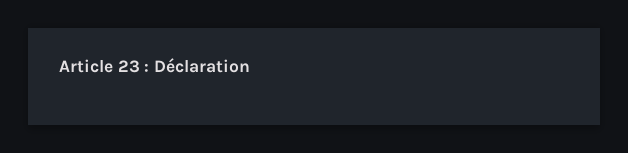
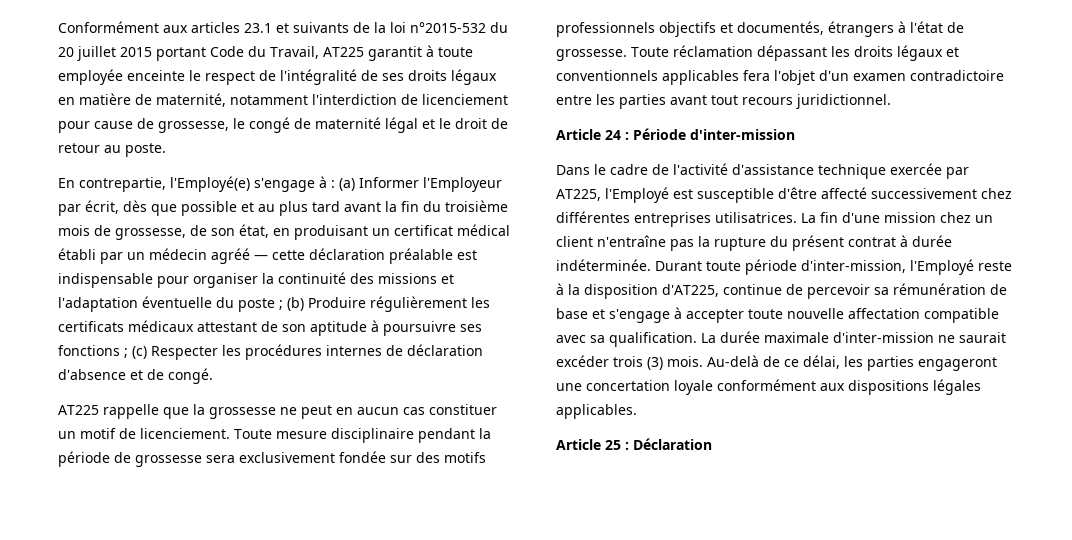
- Article 23 : Déclaration
+ Conformément aux articles 23.1 et suivants de la loi n°2015-532 du 20 juillet 2015 portant Code du Travail, AT225 garantit à toute employée enceinte le respect de l'intégralité de ses droits légaux en matière de maternité, notamment l'interdiction de licenciement pour cause de grossesse, le congé de maternité légal et le droit de retour au poste.
+ En contrepartie, l'Employé(e) s'engage à : (a) Informer l'Employeur par écrit, dès que possible et au plus tard avant la fin du troisième mois de grossesse, de son état, en produisant un certificat médical établi par un médecin agréé — cette déclaration préalable est indispensable pour organiser la continuité des missions et l'adaptation éventuelle du poste ; (b) Produire régulièrement les certificats médicaux attestant de son aptitude à poursuivre ses fonctions ; (c) Respecter les procédures internes de déclaration d'absence et de congé.
+ AT225 rappelle que la grossesse ne peut en aucun cas constituer un motif de licenciement. Toute mesure disciplinaire pendant la période de grossesse sera exclusivement fondée sur des motifs professionnels objectifs et documentés, étrangers à l'état de grossesse. Toute réclamation dépassant les droits légaux et conventionnels applicables fera l'objet d'un examen contradictoire entre les parties avant tout recours juridictionnel.
+ Article 24 : Période d'inter-mission
+ Dans le cadre de l'activité d'assistance technique exercée par AT225, l'Employé est susceptible d'être affecté successivement chez différentes entreprises utilisatrices. La fin d'une mission chez un client n'entraîne pas la rupture du présent contrat à durée indéterminée. Durant toute période d'inter-mission, l'Employé reste à la disposition d'AT225, continue de percevoir sa rémunération de base et s'engage à accepter toute nouvelle affectation compatible avec sa qualification. La durée maximale d'inter-mission ne saurait excéder trois (3) mois. Au-delà de ce délai, les parties engageront une concertation loyale conformément aux dispositions légales applicables.
+ Article 25 : Déclaration

